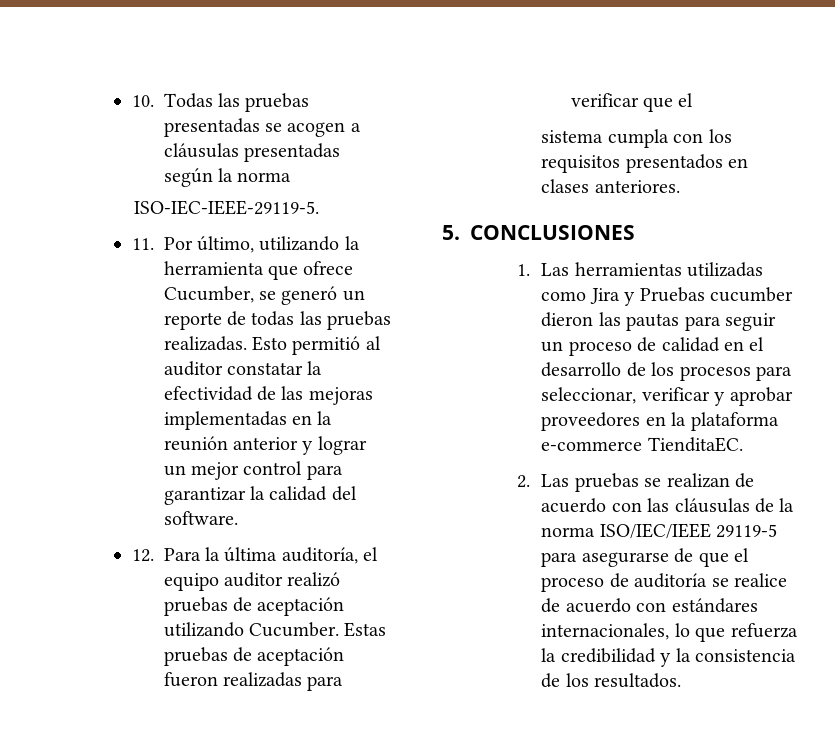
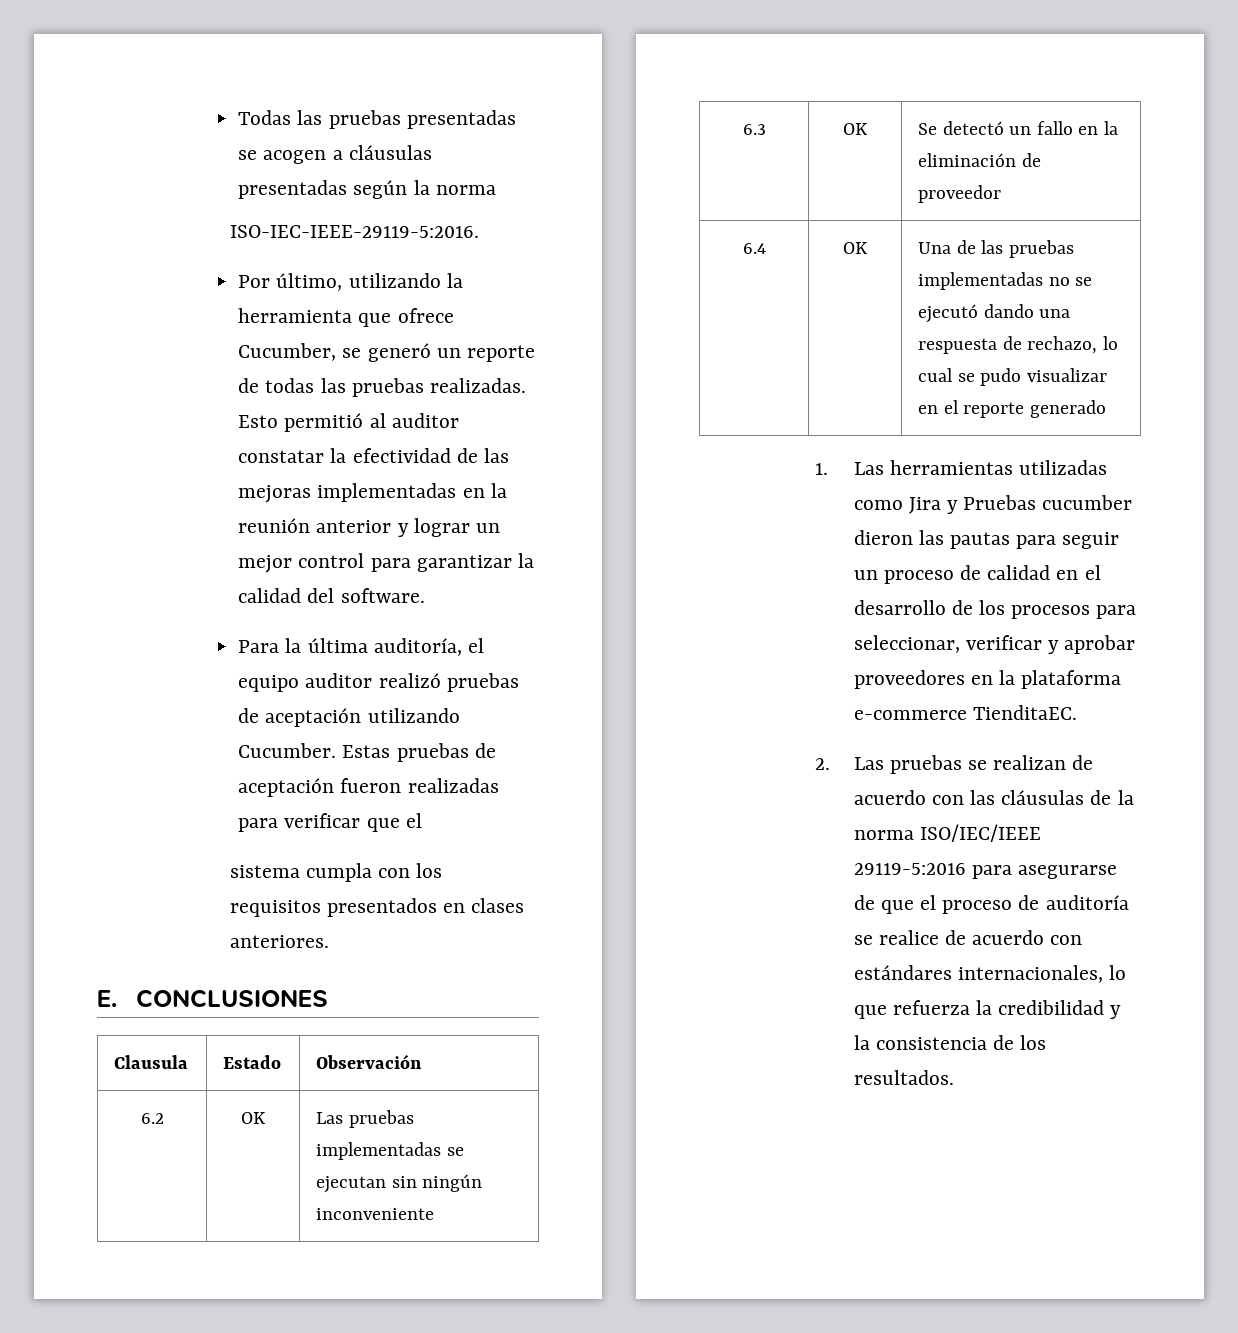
- 10. Todas las pruebas presentadas se acogen a cláusulas presentadas según la norma
+ Todas las pruebas presentadas se acogen a cláusulas presentadas según la norma
- ISO-IEC-IEEE-29119-5.
- 11. Por último, utilizando la herramienta que ofrece Cucumber, se generó un reporte de todas las pruebas realizadas.
+ ISO-IEC-IEEE-29119-5:2016.
+ Por último, utilizando la herramienta que ofrece Cucumber, se generó un reporte de todas las pruebas realizadas.
- 12. Para la última auditoría, el equipo auditor realizó pruebas de aceptación utilizando Cucumber.
+ Para la última auditoría, el equipo auditor realizó pruebas de aceptación utilizando Cucumber.
- 5. CONCLUSIONES
+ E. CONCLUSIONES
+ Clausula | Estado | Observación
+ 6.2 | OK | Las pruebas implementadas se ejecutan sin ningún inconveniente
+ 6.3 | OK | Se detectó un fallo en la eliminación de proveedor
+ 6.4 | OK | Una de las pruebas implementadas no se ejecutó dando una respuesta de rechazo, lo cual se pudo visualizar en el reporte generado
- 2. Las pruebas se realizan de acuerdo con las cláusulas de la norma ISO/IEC/IEEE 29119-5 para asegurarse de que el proceso de auditoría se realice de acuerdo con estándares internacionales, lo que refuerza la credibilidad y la consistencia de los resultados.
+ 2. Las pruebas se realizan de acuerdo con las cláusulas de la norma ISO/IEC/IEEE 29119-5:2016 para asegurarse de que el proceso de auditoría se realice de acuerdo con estándares internacionales, lo que refuerza la credibilidad y la consistencia de los resultados.

